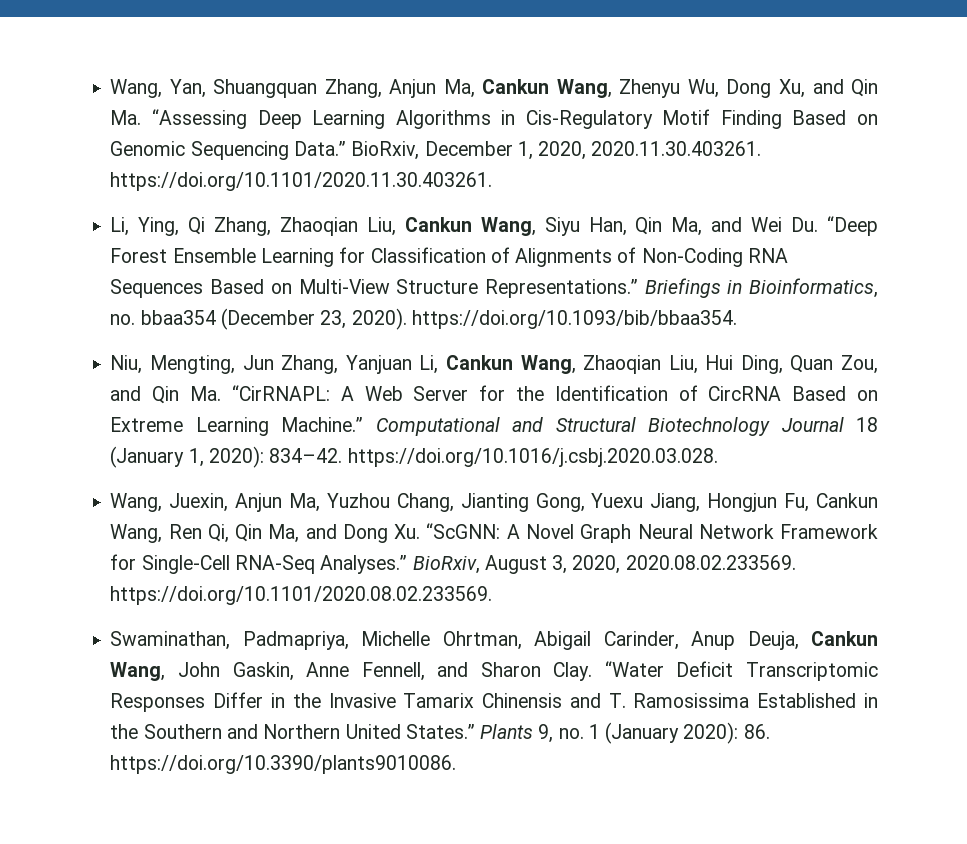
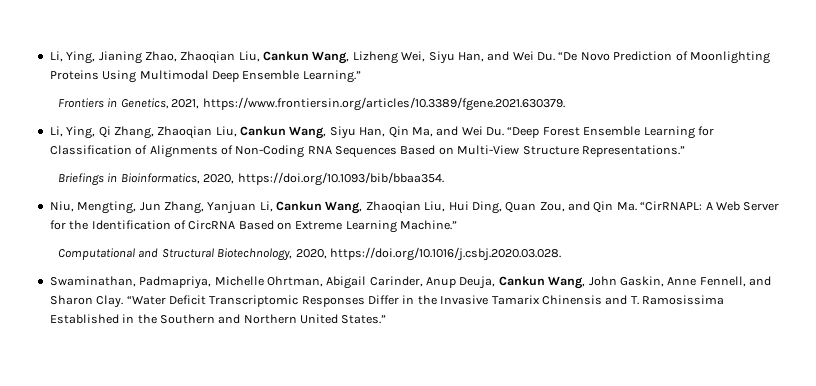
- Wang, Yan, Shuangquan Zhang, Anjun Ma, Cankun Wang, Zhenyu Wu, Dong Xu, and Qin Ma. “Assessing Deep Learning Algorithms in Cis-Regulatory Motif Finding Based on Genomic Sequencing Data.” BioRxiv, December 1, 2020, 2020.11.30.403261. https://doi.org/10.1101/2020.11.30.403261.
+ Li, Ying, Jianing Zhao, Zhaoqian Liu, Cankun Wang, Lizheng Wei, Siyu Han, and Wei Du. “De Novo Prediction of Moonlighting Proteins Using Multimodal Deep Ensemble Learning.”
+ Frontiers in Genetics, 2021, https://www.frontiersin.org/articles/10.3389/fgene.2021.630379.
- Li, Ying, Qi Zhang, Zhaoqian Liu, Cankun Wang, Siyu Han, Qin Ma, and Wei Du. “Deep Forest Ensemble Learning for Classification of Alignments of Non-Coding RNA Sequences Based on Multi-View Structure Representations.” Briefings in Bioinformatics, no. bbaa354 (December 23, 2020). https://doi.org/10.1093/bib/bbaa354.
+ Li, Ying, Qi Zhang, Zhaoqian Liu, Cankun Wang, Siyu Han, Qin Ma, and Wei Du. “Deep Forest Ensemble Learning for Classification of Alignments of Non-Coding RNA Sequences Based on Multi-View Structure Representations.”
+ Briefings in Bioinformatics, 2020, https://doi.org/10.1093/bib/bbaa354.
- Niu, Mengting, Jun Zhang, Yanjuan Li, Cankun Wang, Zhaoqian Liu, Hui Ding, Quan Zou, and Qin Ma. “CirRNAPL: A Web Server for the Identification of CircRNA Based on Extreme Learning Machine.” Computational and Structural Biotechnology Journal 18 (January 1, 2020): 834–42. https://doi.org/10.1016/j.csbj.2020.03.028.
- Wang, Juexin, Anjun Ma, Yuzhou Chang, Jianting Gong, Yuexu Jiang, Hongjun Fu, Cankun Wang, Ren Qi, Qin Ma, and Dong Xu. “ScGNN: A Novel Graph Neural Network Framework for Single-Cell RNA-Seq Analyses.” BioRxiv, August 3, 2020, 2020.08.02.233569. https://doi.org/10.1101/2020.08.02.233569.
+ Niu, Mengting, Jun Zhang, Yanjuan Li, Cankun Wang, Zhaoqian Liu, Hui Ding, Quan Zou, and Qin Ma. “CirRNAPL: A Web Server for the Identification of CircRNA Based on Extreme Learning Machine.”
+ Computational and Structural Biotechnology, 2020, https://doi.org/10.1016/j.csbj.2020.03.028.
- Plants 9, no. 1 (January 2020): 86. https://doi.org/10.3390/plants9010086.

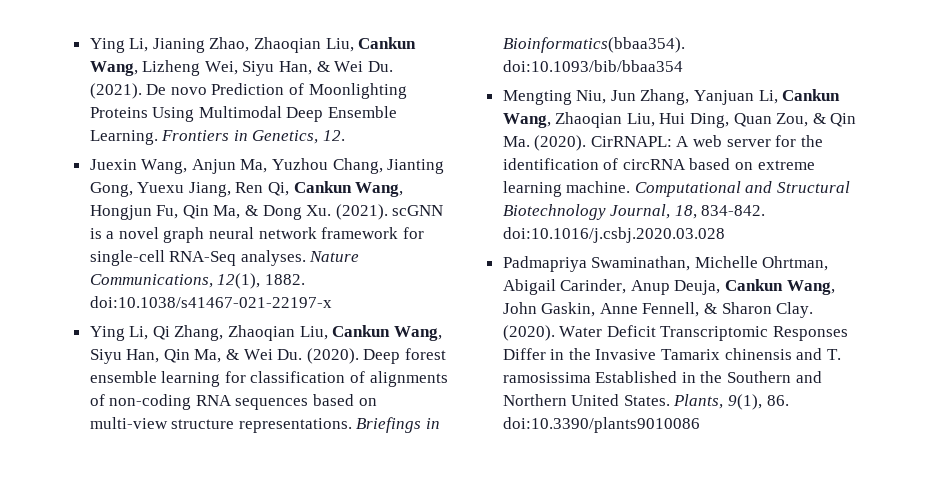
- Li, Ying, Jianing Zhao, Zhaoqian Liu, Cankun Wang, Lizheng Wei, Siyu Han, and Wei Du. “De Novo Prediction of Moonlighting Proteins Using Multimodal Deep Ensemble Learning.”
- Frontiers in Genetics, 2021, https://www.frontiersin.org/articles/10.3389/fgene.2021.630379.
- Li, Ying, Qi Zhang, Zhaoqian Liu, Cankun Wang, Siyu Han, Qin Ma, and Wei Du. “Deep Forest Ensemble Learning for Classification of Alignments of Non-Coding RNA Sequences Based on Multi-View Structure Representations.”
- Briefings in Bioinformatics, 2020, https://doi.org/10.1093/bib/bbaa354.
- Niu, Mengting, Jun Zhang, Yanjuan Li, Cankun Wang, Zhaoqian Liu, Hui Ding, Quan Zou, and Qin Ma. “CirRNAPL: A Web Server for the Identification of CircRNA Based on Extreme Learning Machine.”
- Computational and Structural Biotechnology, 2020, https://doi.org/10.1016/j.csbj.2020.03.028.
- Swaminathan, Padmapriya, Michelle Ohrtman, Abigail Carinder, Anup Deuja, Cankun Wang, John Gaskin, Anne Fennell, and Sharon Clay.
+ Ying Li, Jianing Zhao, Zhaoqian Liu, Cankun Wang, Lizheng Wei, Siyu Han, & Wei Du. (2021). De novo Prediction of Moonlighting Proteins Using Multimodal Deep Ensemble Learning. Frontiers in Genetics, 12.
+ Juexin Wang, Anjun Ma, Yuzhou Chang, Jianting Gong, Yuexu Jiang, Ren Qi, Cankun Wang, Hongjun Fu, Qin Ma, & Dong Xu. (2021). scGNN is a novel graph neural network framework for single-cell RNA-Seq analyses. Nature Communications, 12(1), 1882. doi:10.1038/s41467-021-22197-x
+ Ying Li, Qi Zhang, Zhaoqian Liu, Cankun Wang, Siyu Han, Qin Ma, & Wei Du. (2020). Deep forest ensemble learning for classification of alignments of non-coding RNA sequences based on multi-view structure representations. Briefings in Bioinformatics(bbaa354). doi:10.1093/bib/bbaa354
+ Mengting Niu, Jun Zhang, Yanjuan Li, Cankun Wang, Zhaoqian Liu, Hui Ding, Quan Zou, & Qin Ma. (2020). CirRNAPL: A web server for the identification of circRNA based on extreme learning machine. Computational and Structural Biotechnology Journal, 18, 834-842. doi:10.1016/j.csbj.2020.03.028
+ Padmapriya Swaminathan, Michelle Ohrtman, Abigail Carinder, Anup Deuja, Cankun Wang, John Gaskin, Anne Fennell, & Sharon Clay.
- “Water Deficit Transcriptomic Responses Differ in the Invasive Tamarix Chinensis and T. Ramosissima Established in the Southern and Northern United States.”
+ (2020). Water Deficit Transcriptomic Responses Differ in the Invasive Tamarix chinensis and T. ramosissima Established in the Southern and Northern United States. Plants, 9(1), 86. doi:10.3390/plants9010086

